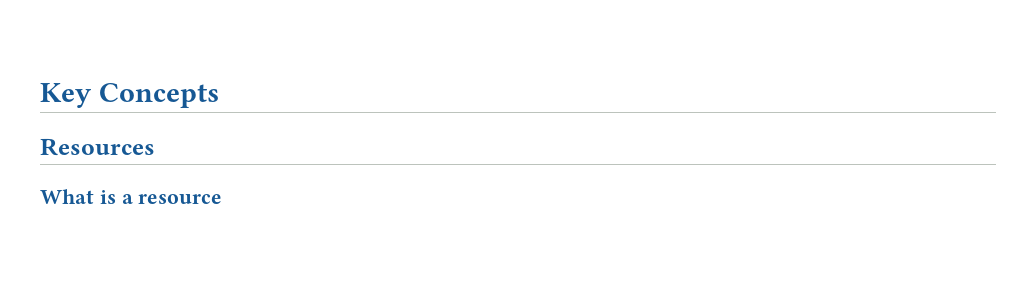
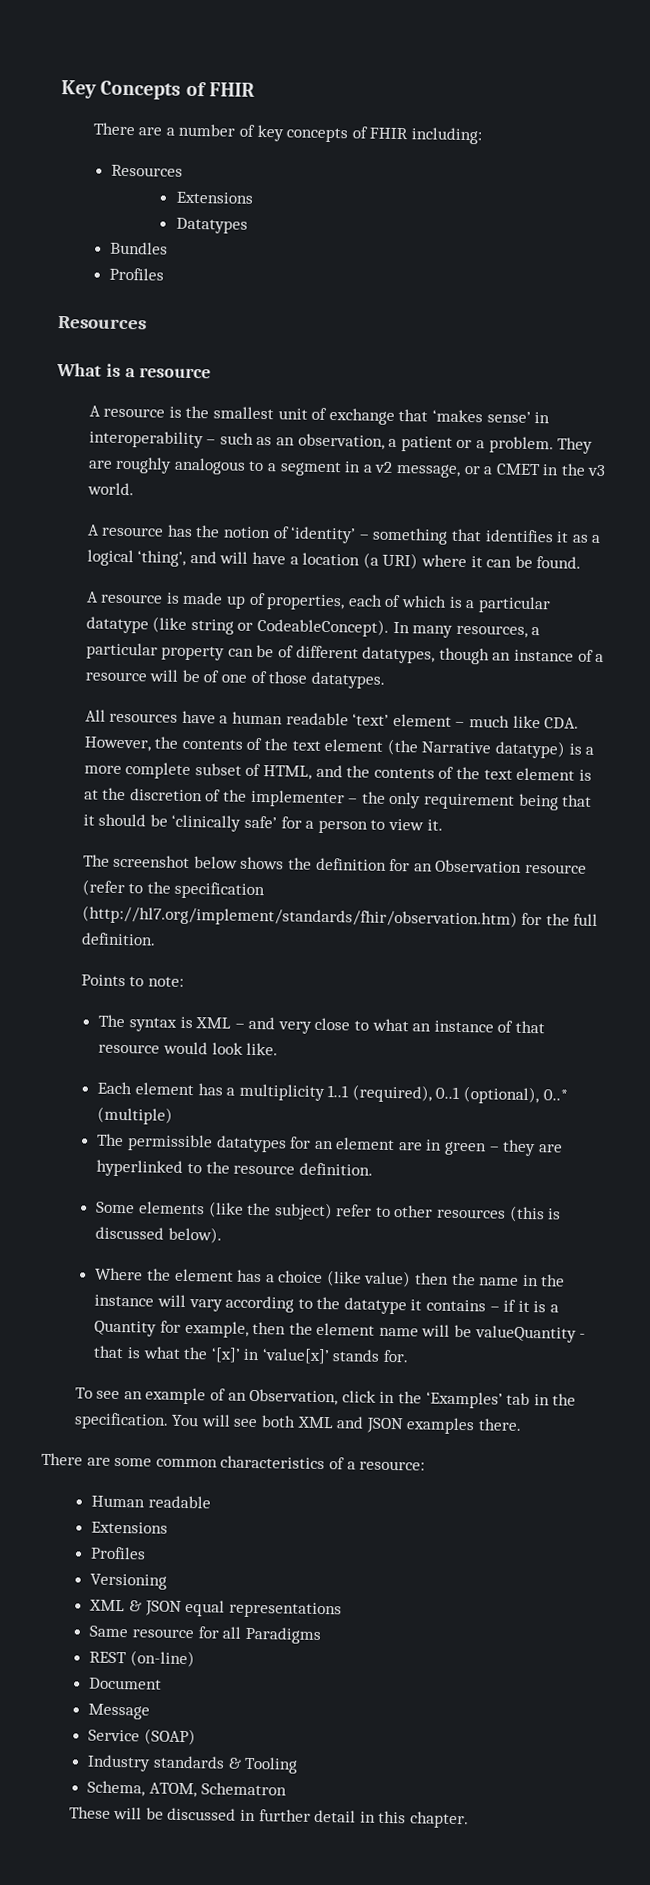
- Key Concepts
+ Key Concepts of FHIR
+ There are a number of key concepts of FHIR including:
+ Resources
+ Extensions
+ Datatypes
+ Bundles
+ Profiles
+ A resource is the smallest unit of exchange that ‘makes sense’ in interoperability – such as an observation, a patient or a problem. They are roughly analogous to a segment in a v2 message, or a CMET in the v3 world.
+ A resource has the notion of ‘identity’ – something that identifies it as a logical ‘thing’, and will have a location (a URI) where it can be found.
+ A resource is made up of properties, each of which is a particular datatype (like string or CodeableConcept). In many resources, a particular property can be of different datatypes, though an instance of a resource will be of one of those datatypes.
+ All resources have a human readable ‘text’ element – much like CDA. However, the contents of the text element (the Narrative datatype) is a more complete subset of HTML, and the contents of the text element is at the discretion of the implementer – the only requirement being that it should be ‘clinically safe’ for a person to view it.
+ The screenshot below shows the definition for an Observation resource (refer to the specification (http://hl7.org/implement/standards/fhir/observation.htm) for the full definition.
+ Points to note:
+ The syntax is XML – and very close to what an instance of that resource would look like.
+ Each element has a multiplicity 1..1 (required), 0..1 (optional), 0..* (multiple)
+ The permissible datatypes for an element are in green – they are hyperlinked to the resource definition.
+ Some elements (like the subject) refer to other resources (this is discussed below).
+ Where the element has a choice (like value) then the name in the instance will vary according to the datatype it contains – if it is a Quantity for example, then the element name will be valueQuantity - that is what the ‘[x]’ in ‘value[x]’ stands for.
+ To see an example of an Observation, click in the ‘Examples’ tab in the specification. You will see both XML and JSON examples there.
+ There are some common characteristics of a resource:
+ Human readable
+ Extensions
+ Profiles
+ Versioning
+ XML & JSON equal representations
+ Same resource for all Paradigms
+ REST (on-line)
+ Document
+ Message
+ Service (SOAP)
+ Industry standards & Tooling
+ Schema, ATOM, Schematron
+ These will be discussed in further detail in this chapter.

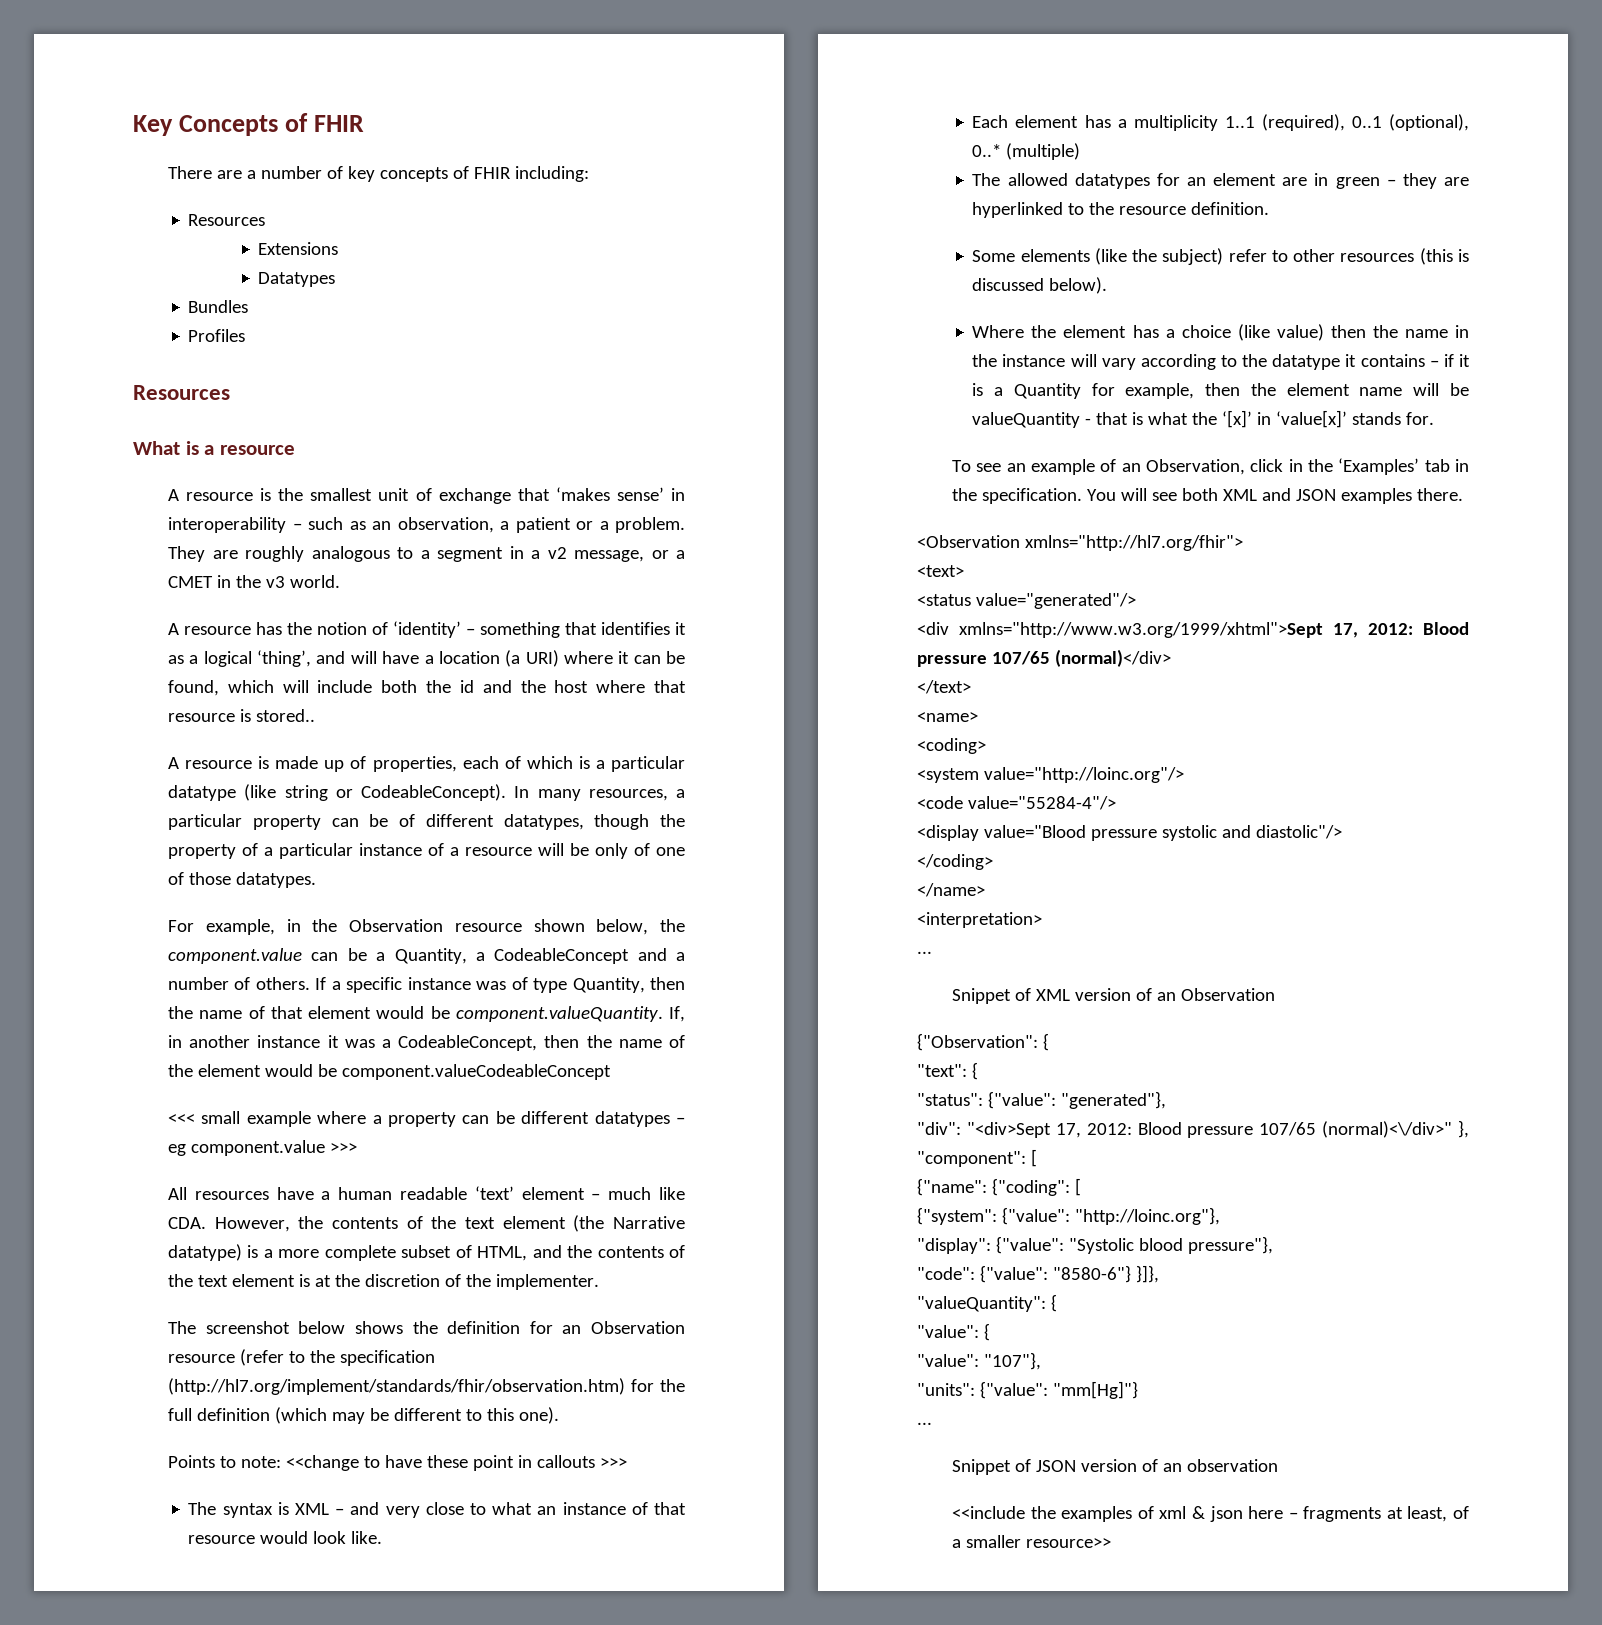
- A resource has the notion of ‘identity’ – something that identifies it as a logical ‘thing’, and will have a location (a URI) where it can be found.
+ A resource has the notion of ‘identity’ – something that identifies it as a logical ‘thing’, and will have a location (a URI) where it can be found, which will include both the id and the host where that resource is stored..
- In many resources, a particular property can be of different datatypes, though an instance of a resource will be of one of those datatypes.
+ In many resources, a particular property can be of different datatypes, though the property of a particular instance of a resource will be only of one of those datatypes.
+ For example, in the Observation resource shown below, the component.value can be a Quantity, a CodeableConcept and a number of others. If a specific instance was of type Quantity, then the name of that element would be component.valueQuantity. If, in another instance it was a CodeableConcept, then the name of the element would be component.valueCodeableConcept
+ <<< small example where a property can be different datatypes – eg component.value >>>
- All resources have a human readable ‘text’ element – much like CDA. However, the contents of the text element (the Narrative datatype) is a more complete subset of HTML, and the contents of the text element is at the discretion of the implementer – the only requirement being that it should be ‘clinically safe’ for a person to view it.
+ All resources have a human readable ‘text’ element – much like CDA. However, the contents of the text element (the Narrative datatype) is a more complete subset of HTML, and the contents of the text element is at the discretion of the implementer.
- The screenshot below shows the definition for an Observation resource (refer to the specification (http://hl7.org/implement/standards/fhir/observation.htm) for the full definition.
- Points to note:
+ The screenshot below shows the definition for an Observation resource (refer to the specification (http://hl7.org/implement/standards/fhir/observation.htm) for the full definition (which may be different to this one).
+ Points to note: <<change to have these point in callouts >>>
- The permissible datatypes for an element are in green – they are hyperlinked to the resource definition.
+ The allowed datatypes for an element are in green – they are hyperlinked to the resource definition.
- There are some common characteristics of a resource:
- Human readable
- Extensions
- Profiles
- Versioning
- XML & JSON equal representations
- Same resource for all Paradigms
- REST (on-line)
- Document
- Message
- Service (SOAP)
- Industry standards & Tooling
- Schema, ATOM, Schematron
- These will be discussed in further detail in this chapter.
+ <Observation xmlns="http://hl7.org/fhir">
+ <text>
+ <status value="generated"/>
+ <div xmlns="http://www.w3.org/1999/xhtml">Sept 17, 2012: Blood pressure 107/65 (normal)</div>
+ </text>
+ <name>
+ <coding>
+ <system value="http://loinc.org"/>
+ <code value="55284-4"/>
+ <display value="Blood pressure systolic and diastolic"/>
+ </coding>
+ </name>
+ <interpretation>
+ ...
+ Snippet of XML version of an Observation
+ {"Observation": {
+ "text": {
+ "status": {"value": "generated"},
+ "div": "<div>Sept 17, 2012: Blood pressure 107/65 (normal)<\/div>" }, "component": [
+ {"name": {"coding": [
+ {"system": {"value": "http://loinc.org"},
+ "display": {"value": "Systolic blood pressure"},
+ "code": {"value": "8580-6"} }]},
+ "valueQuantity": {
+ "value": {
+ "value": "107"},
+ "units": {"value": "mm[Hg]"}
+ ...
+ Snippet of JSON version of an observation
+ <<include the examples of xml & json here – fragments at least, of a smaller resource>>

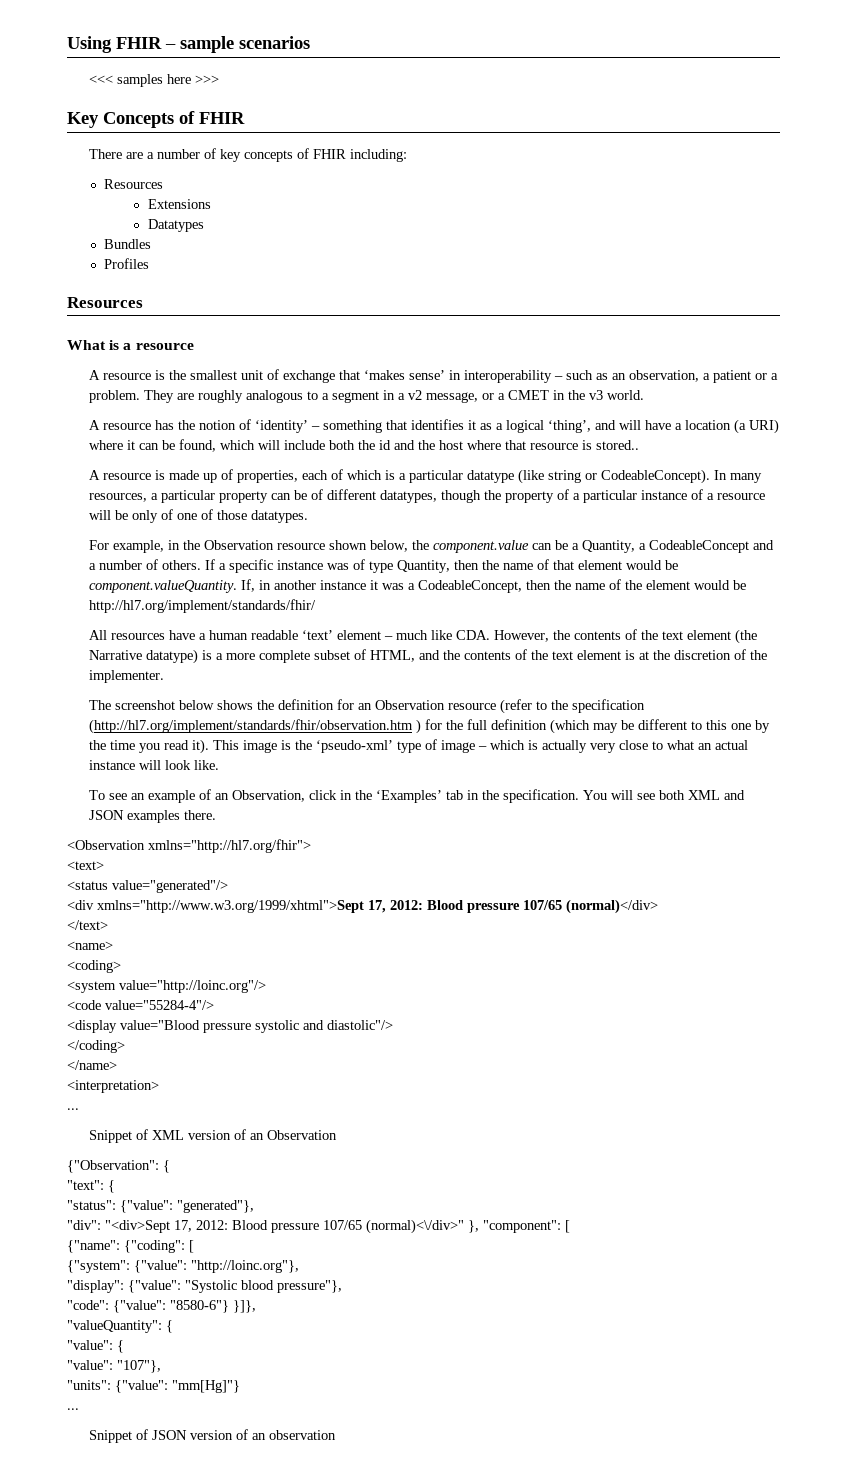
+ Using FHIR – sample scenarios
+ <<< samples here >>>
- If a specific instance was of type Quantity, then the name of that element would be component.valueQuantity. If, in another instance it was a CodeableConcept, then the name of the element would be component.valueCodeableConcept
- <<< small example where a property can be different datatypes – eg component.value >>>
+ If a specific instance was of type Quantity, then the name of that element would be component.valueQuantity. If, in another instance it was a CodeableConcept, then the name of the element would be http://hl7.org/implement/standards/fhir/
- The screenshot below shows the definition for an Observation resource (refer to the specification (http://hl7.org/implement/standards/fhir/observation.htm) for the full definition (which may be different to this one).
- Points to note: <<change to have these point in callouts >>>
- The syntax is XML – and very close to what an instance of that resource would look like.
- Each element has a multiplicity 1..1 (required), 0..1 (optional), 0..* (multiple)
- The allowed datatypes for an element are in green – they are hyperlinked to the resource definition.
- Some elements (like the subject) refer to other resources (this is discussed below).
- Where the element has a choice (like value) then the name in the instance will vary according to the datatype it contains – if it is a Quantity for example, then the element name will be valueQuantity - that is what the ‘[x]’ in ‘value[x]’ stands for.
+ The screenshot below shows the definition for an Observation resource (refer to the specification (http://hl7.org/implement/standards/fhir/observation.htm ) for the full definition (which may be different to this one by the time you read it). This image is the ‘pseudo-xml’ type of image – which is actually very close to what an actual instance will look like.
- <<include the examples of xml & json here – fragments at least, of a smaller resource>>

